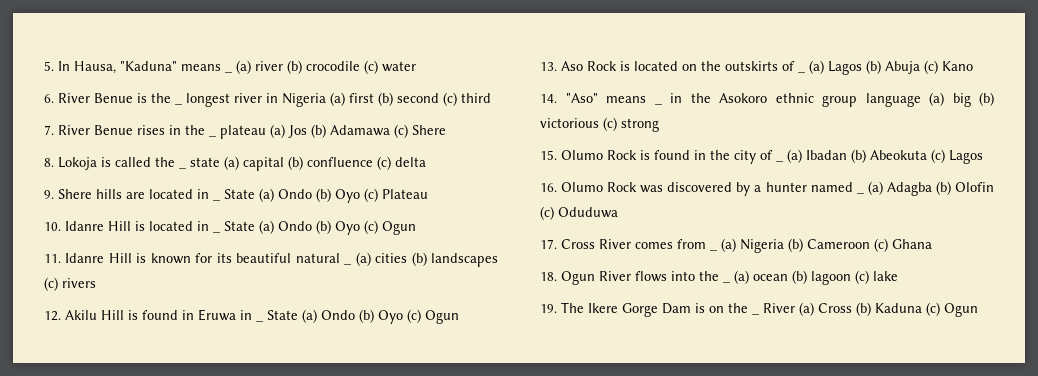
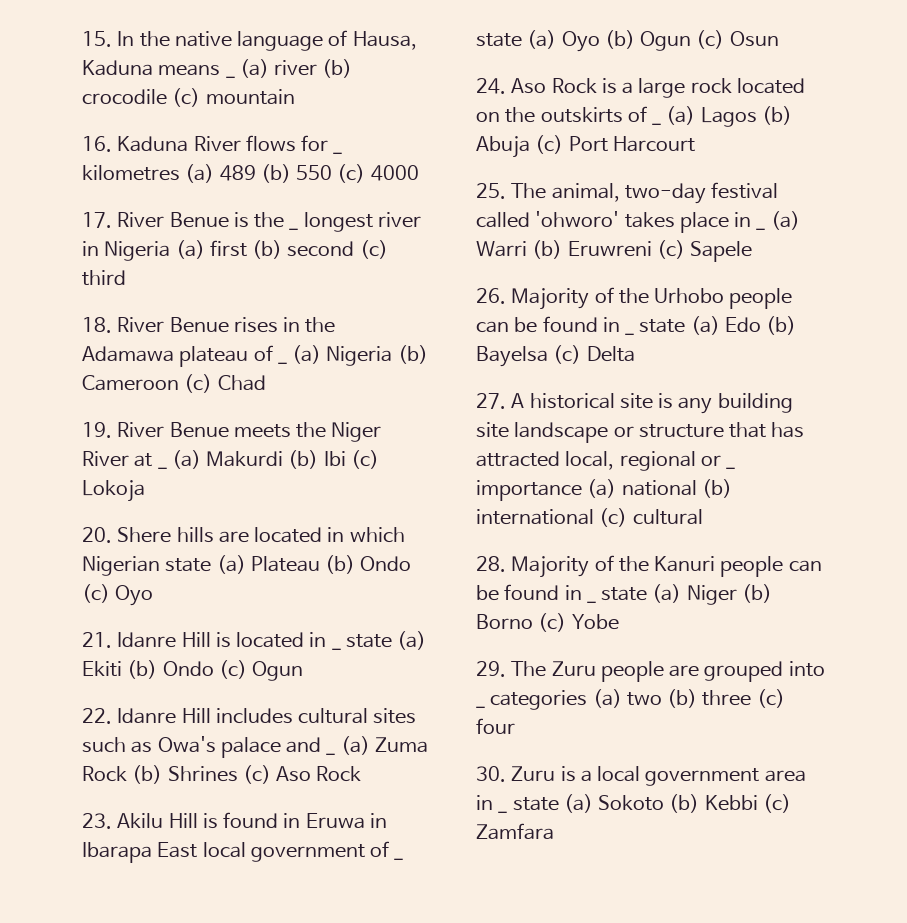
- 5. In Hausa, "Kaduna" means _ (a) river (b) crocodile (c) water
- 6. River Benue is the _ longest river in Nigeria (a) first (b) second (c) third
+ 15. In the native language of Hausa, Kaduna means _ (a) river (b) crocodile (c) mountain
+ 16. Kaduna River flows for _ kilometres (a) 489 (b) 550 (c) 4000
+ 17. River Benue is the _ longest river in Nigeria (a) first (b) second (c) third
- 7. River Benue rises in the _ plateau (a) Jos (b) Adamawa (c) Shere
- 8. Lokoja is called the _ state (a) capital (b) confluence (c) delta
- 9. Shere hills are located in _ State (a) Ondo (b) Oyo (c) Plateau
- 10. Idanre Hill is located in _ State (a) Ondo (b) Oyo (c) Ogun
- 11. Idanre Hill is known for its beautiful natural _ (a) cities (b) landscapes (c) rivers
- 12. Akilu Hill is found in Eruwa in _ State (a) Ondo (b) Oyo (c) Ogun
- 13. Aso Rock is located on the outskirts of _ (a) Lagos (b) Abuja (c) Kano
- 14. "Aso" means _ in the Asokoro ethnic group language (a) big (b) victorious (c) strong
- 15. Olumo Rock is found in the city of _ (a) Ibadan (b) Abeokuta (c) Lagos
- 16. Olumo Rock was discovered by a hunter named _ (a) Adagba (b) Olofin (c) Oduduwa
- 17. Cross River comes from _ (a) Nigeria (b) Cameroon (c) Ghana
- 18. Ogun River flows into the _ (a) ocean (b) lagoon (c) lake
- 19. The Ikere Gorge Dam is on the _ River (a) Cross (b) Kaduna (c) Ogun
+ 18. River Benue rises in the Adamawa plateau of _ (a) Nigeria (b) Cameroon (c) Chad
+ 19. River Benue meets the Niger River at _ (a) Makurdi (b) Ibi (c) Lokoja
+ 20. Shere hills are located in which Nigerian state (a) Plateau (b) Ondo (c) Oyo
+ 21. Idanre Hill is located in _ state (a) Ekiti (b) Ondo (c) Ogun
+ 22. Idanre Hill includes cultural sites such as Owa's palace and _ (a) Zuma Rock (b) Shrines (c) Aso Rock
+ 23. Akilu Hill is found in Eruwa in Ibarapa East local government of _ state (a) Oyo (b) Ogun (c) Osun
+ 24. Aso Rock is a large rock located on the outskirts of _ (a) Lagos (b) Abuja (c) Port Harcourt
+ 25. The animal, two-day festival called 'ohworo' takes place in _ (a) Warri (b) Eruwreni (c) Sapele
+ 26. Majority of the Urhobo people can be found in _ state (a) Edo (b) Bayelsa (c) Delta
+ 27. A historical site is any building site landscape or structure that has attracted local, regional or _ importance (a) national (b) international (c) cultural
+ 28. Majority of the Kanuri people can be found in _ state (a) Niger (b) Borno (c) Yobe
+ 29. The Zuru people are grouped into _ categories (a) two (b) three (c) four
+ 30. Zuru is a local government area in _ state (a) Sokoto (b) Kebbi (c) Zamfara

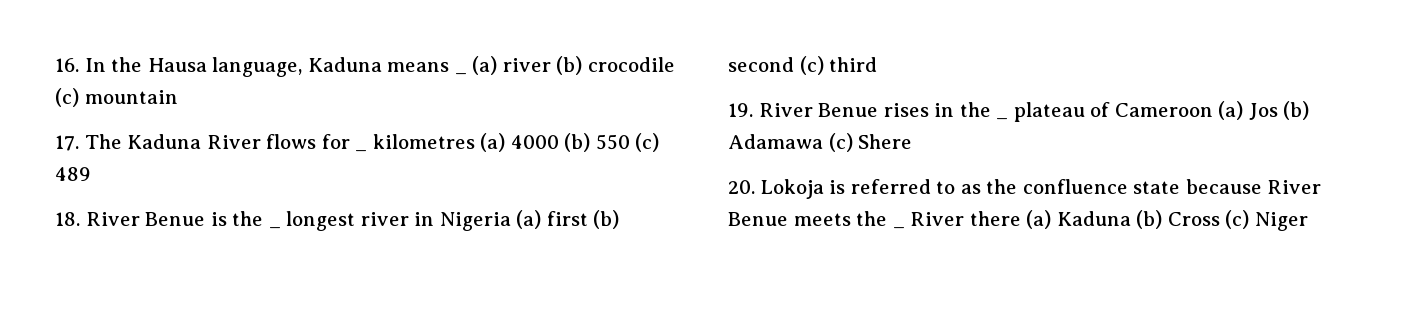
- 15. In the native language of Hausa, Kaduna means _ (a) river (b) crocodile (c) mountain
+ 16. In the Hausa language, Kaduna means _ (a) river (b) crocodile (c) mountain
- 16. Kaduna River flows for _ kilometres (a) 489 (b) 550 (c) 4000
- 17. River Benue is the _ longest river in Nigeria (a) first (b) second (c) third
+ 17. The Kaduna River flows for _ kilometres (a) 4000 (b) 550 (c) 489
+ 18. River Benue is the _ longest river in Nigeria (a) first (b) second (c) third
- 18. River Benue rises in the Adamawa plateau of _ (a) Nigeria (b) Cameroon (c) Chad
- 19. River Benue meets the Niger River at _ (a) Makurdi (b) Ibi (c) Lokoja
- 20. Shere hills are located in which Nigerian state (a) Plateau (b) Ondo (c) Oyo
- 21. Idanre Hill is located in _ state (a) Ekiti (b) Ondo (c) Ogun
- 22. Idanre Hill includes cultural sites such as Owa's palace and _ (a) Zuma Rock (b) Shrines (c) Aso Rock
- 23. Akilu Hill is found in Eruwa in Ibarapa East local government of _ state (a) Oyo (b) Ogun (c) Osun
- 24. Aso Rock is a large rock located on the outskirts of _ (a) Lagos (b) Abuja (c) Port Harcourt
- 25. The animal, two-day festival called 'ohworo' takes place in _ (a) Warri (b) Eruwreni (c) Sapele
- 26. Majority of the Urhobo people can be found in _ state (a) Edo (b) Bayelsa (c) Delta
- 27. A historical site is any building site landscape or structure that has attracted local, regional or _ importance (a) national (b) international (c) cultural
- 28. Majority of the Kanuri people can be found in _ state (a) Niger (b) Borno (c) Yobe
- 29. The Zuru people are grouped into _ categories (a) two (b) three (c) four
- 30. Zuru is a local government area in _ state (a) Sokoto (b) Kebbi (c) Zamfara
+ 19. River Benue rises in the _ plateau of Cameroon (a) Jos (b) Adamawa (c) Shere
+ 20. Lokoja is referred to as the confluence state because River Benue meets the _ River there (a) Kaduna (b) Cross (c) Niger

